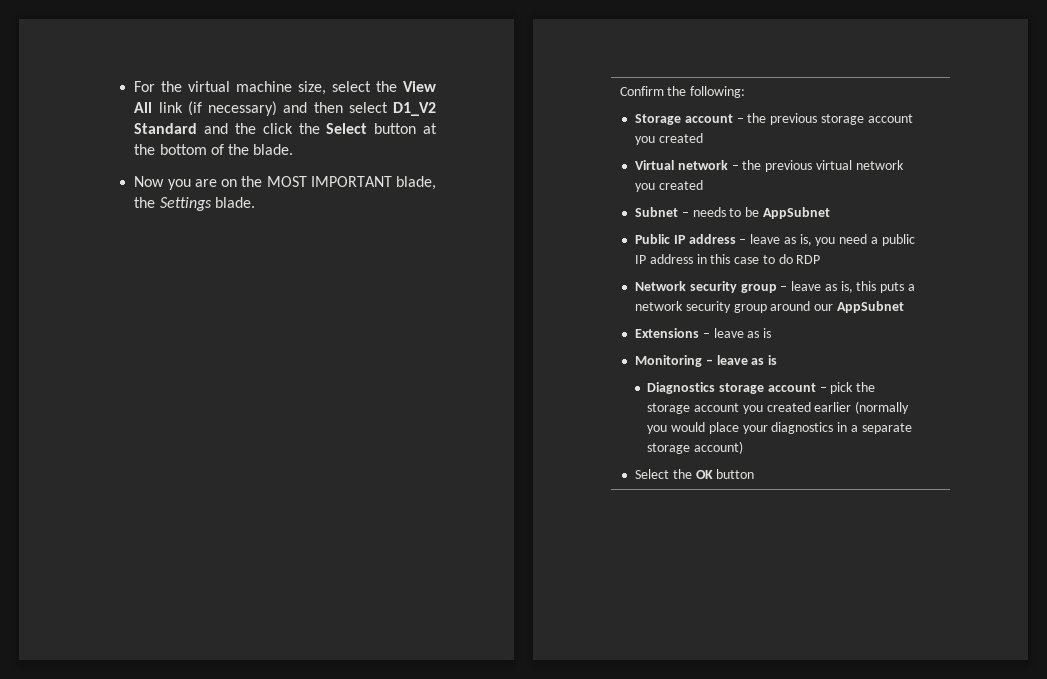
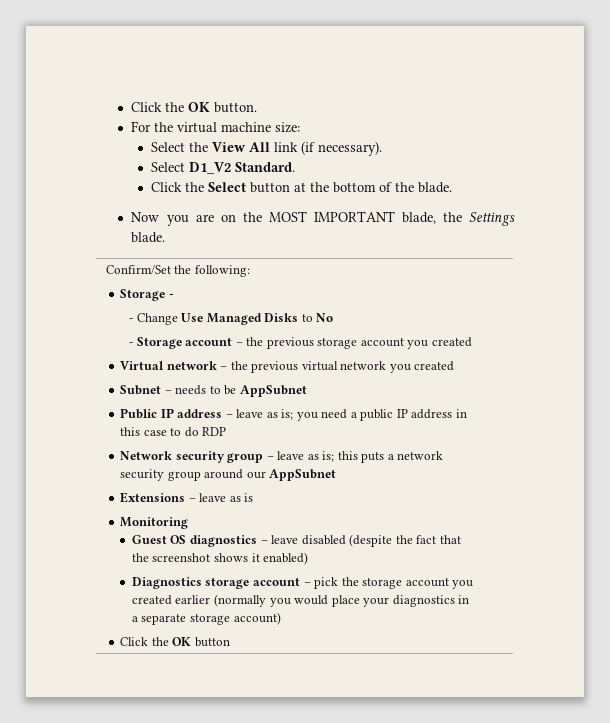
+ Click the OK button.
- For the virtual machine size, select the View All link (if necessary) and then select D1_V2 Standard and the click the Select button at the bottom of the blade.
+ For the virtual machine size:
+ Select the View All link (if necessary).
+ Select D1_V2 Standard.
+ Click the Select button at the bottom of the blade.
- Confirm the following:
+ Confirm/Set the following:
- Storage account – the previous storage account you created
+ Storage -
+ - Change Use Managed Disks to No
+ - Storage account – the previous storage account you created
- Public IP address – leave as is, you need a public IP address in this case to do RDP
+ Public IP address – leave as is; you need a public IP address in this case to do RDP
- Network security group – leave as is, this puts a network security group around our AppSubnet
+ Network security group – leave as is; this puts a network security group around our AppSubnet
- Monitoring – leave as is
+ Monitoring
+ Guest OS diagnostics – leave disabled (despite the fact that the screenshot shows it enabled)
- Select the OK button
+ Click the OK button

